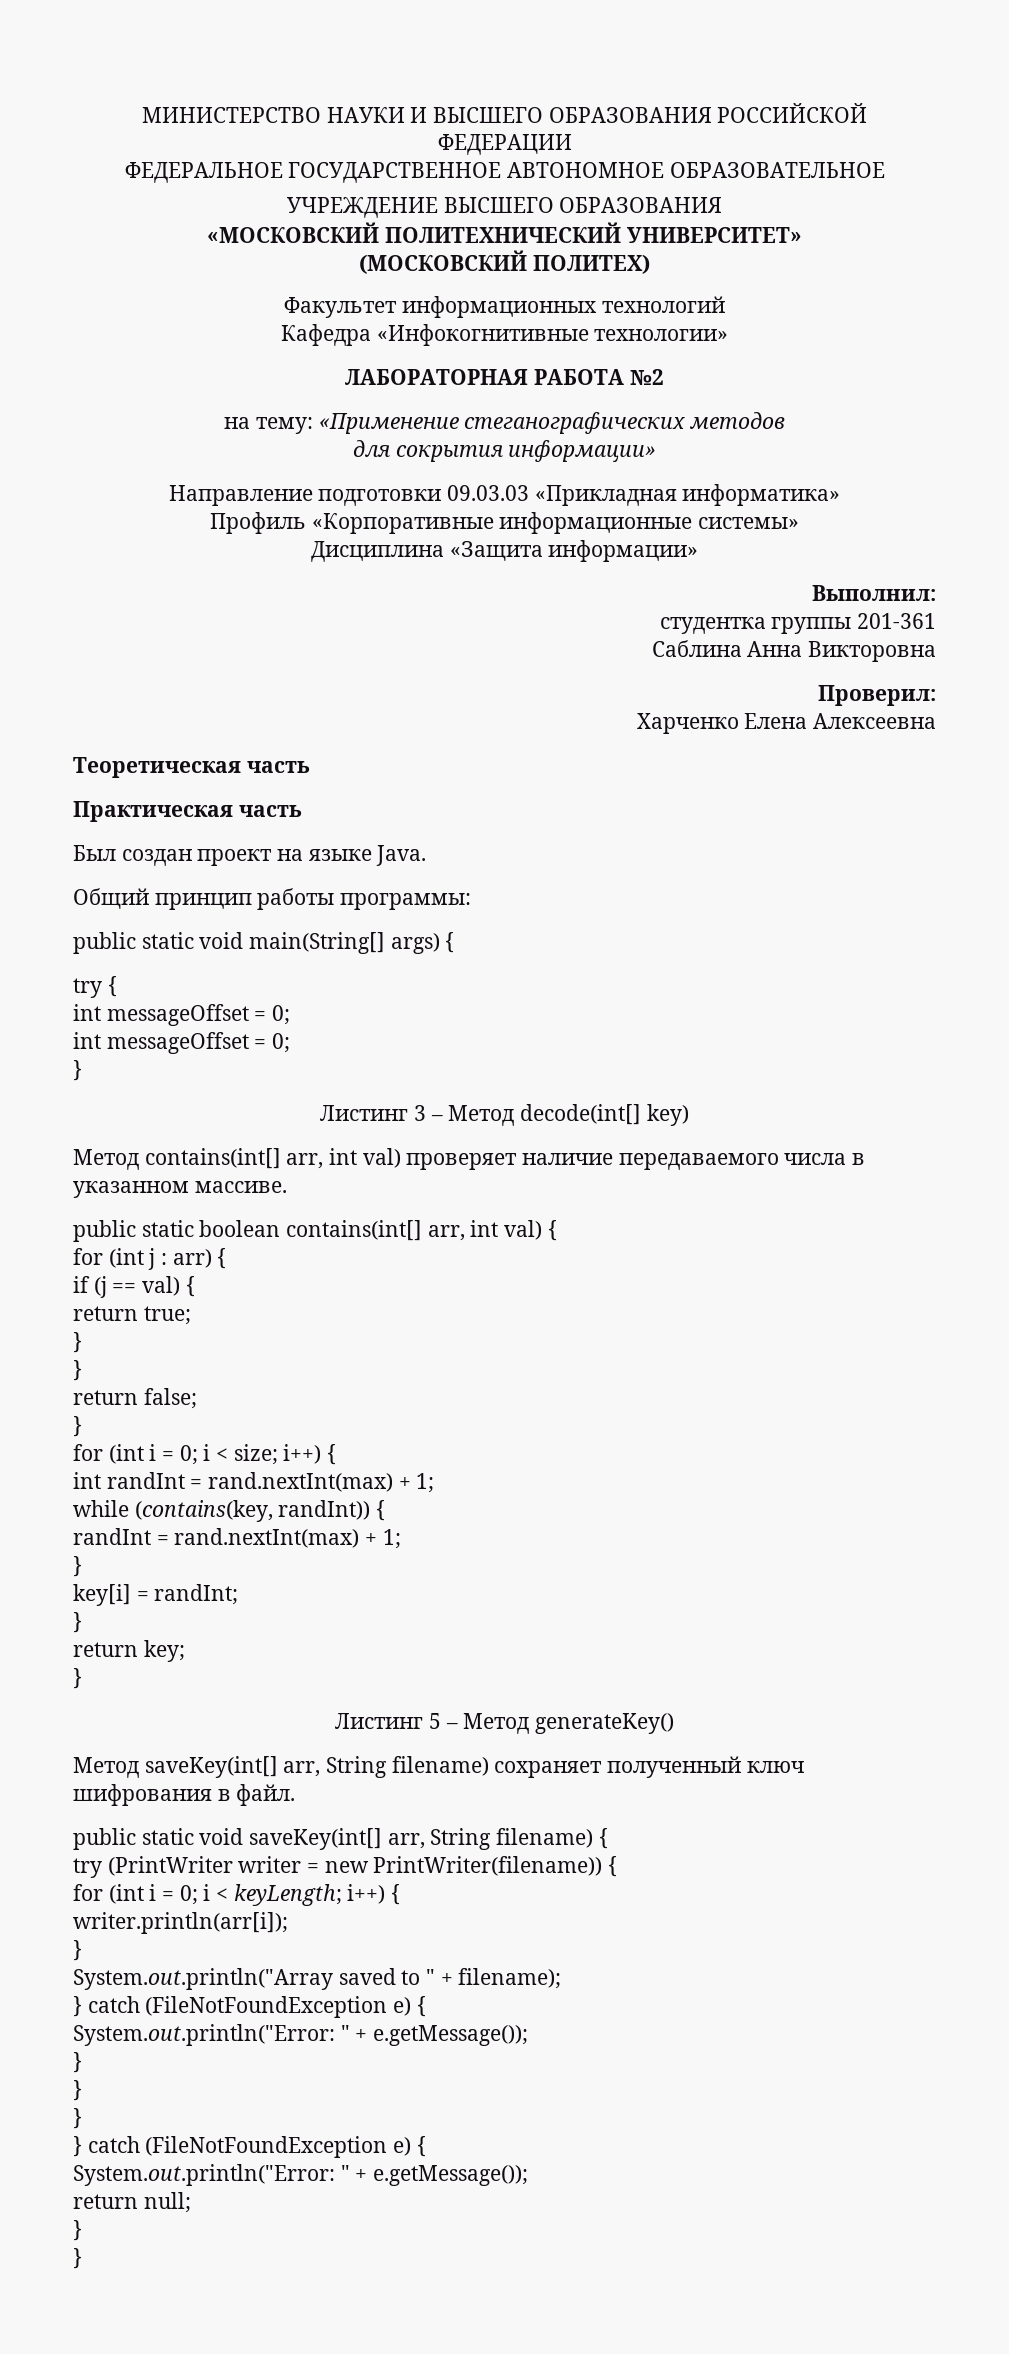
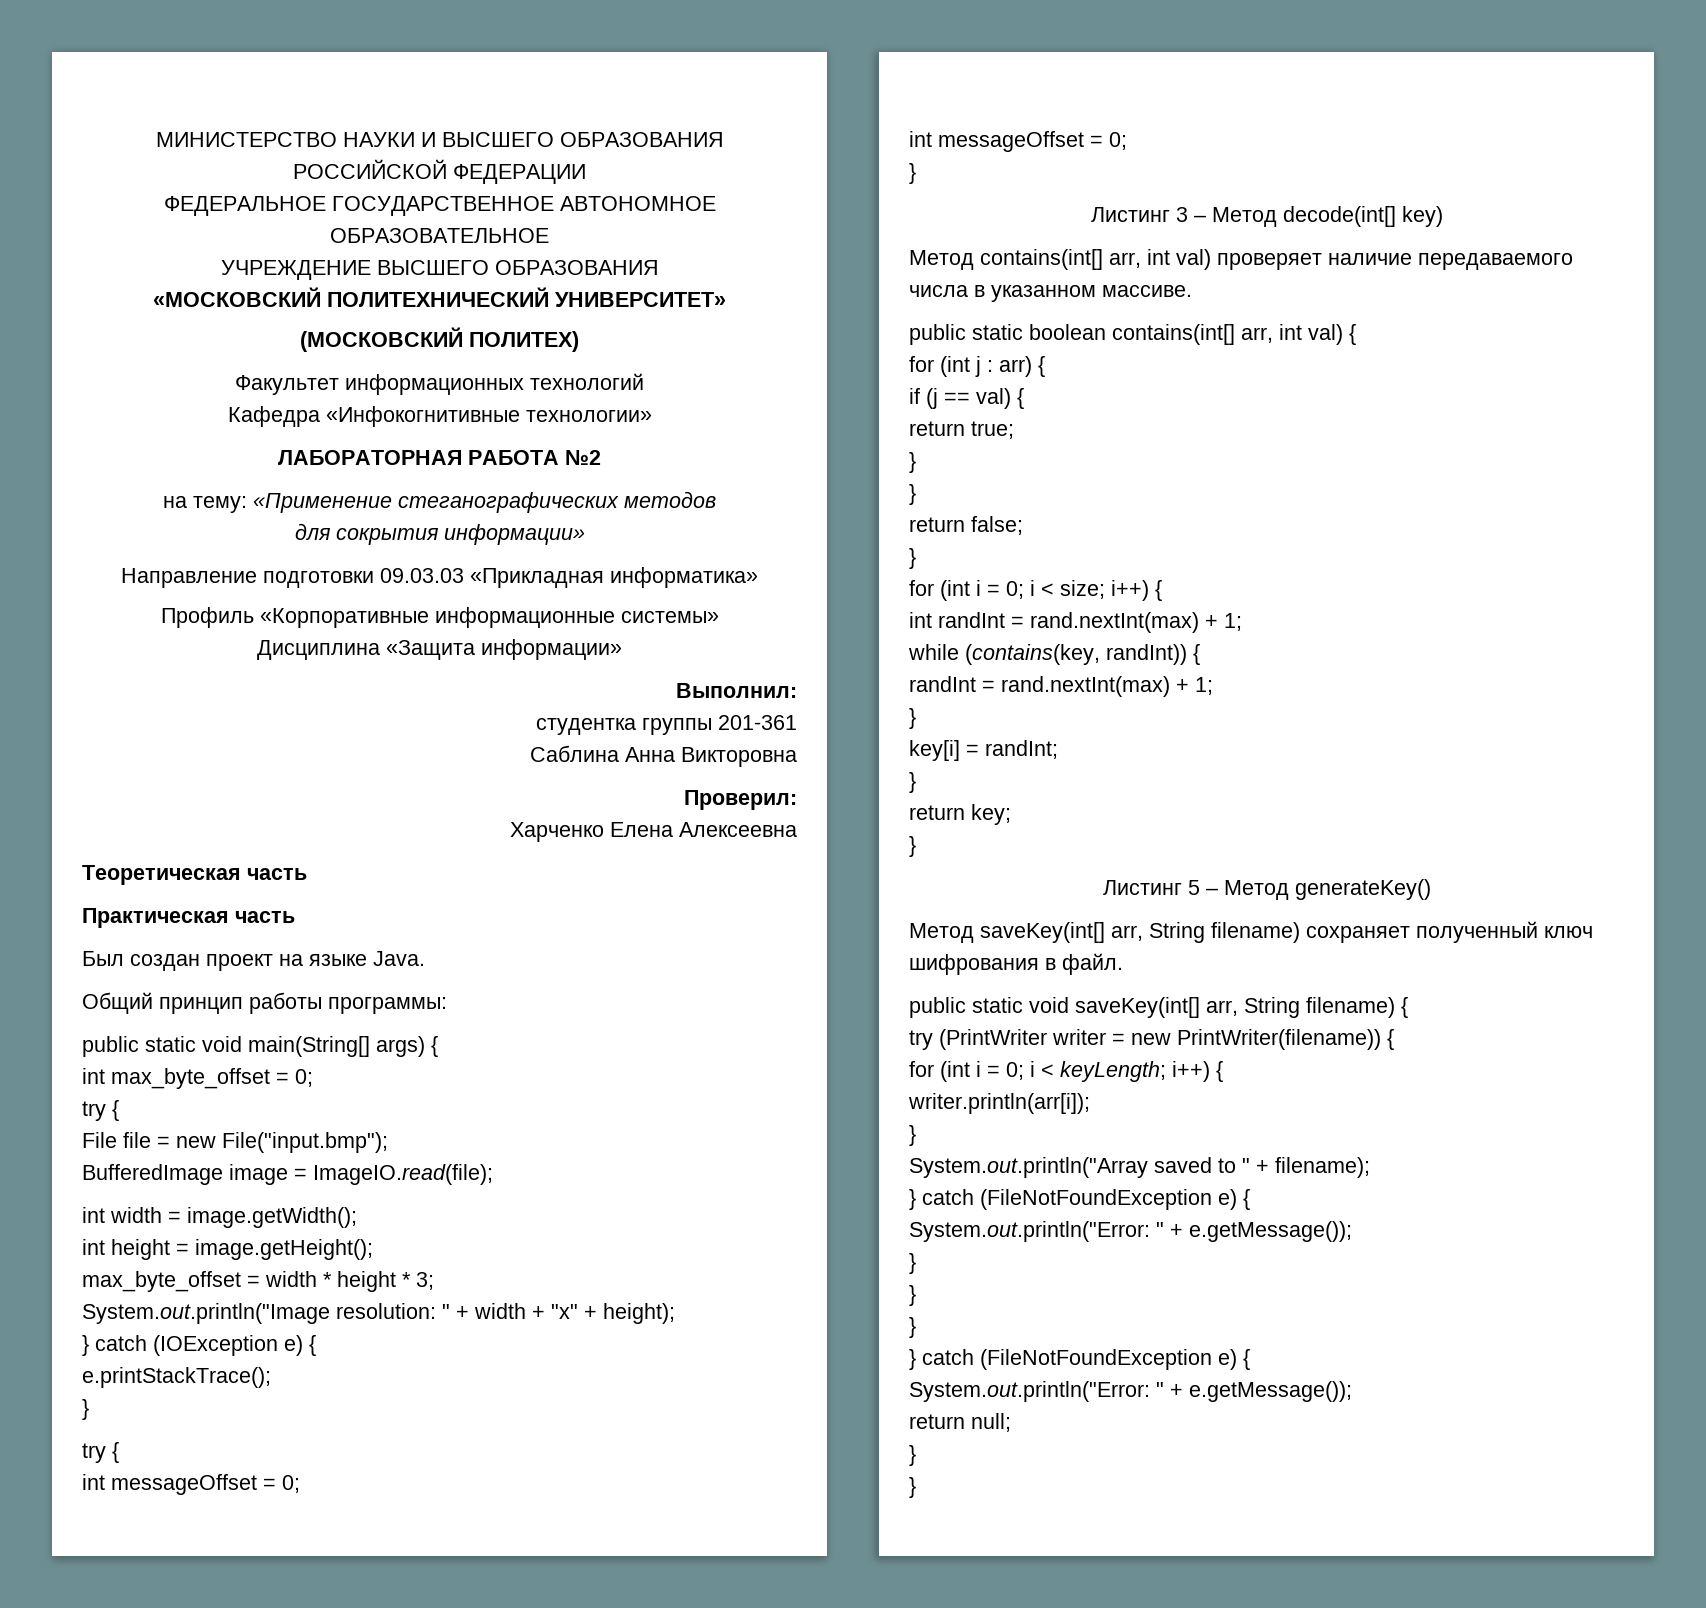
+ int max_byte_offset = 0;
+ try {
+ File file = new File("input.bmp");
+ BufferedImage image = ImageIO.read(file);
+ int width = image.getWidth();
+ int height = image.getHeight();
+ max_byte_offset = width * height * 3;
+ System.out.println("Image resolution: " + width + "x" + height);
+ } catch (IOException e) {
+ e.printStackTrace();
+ }

